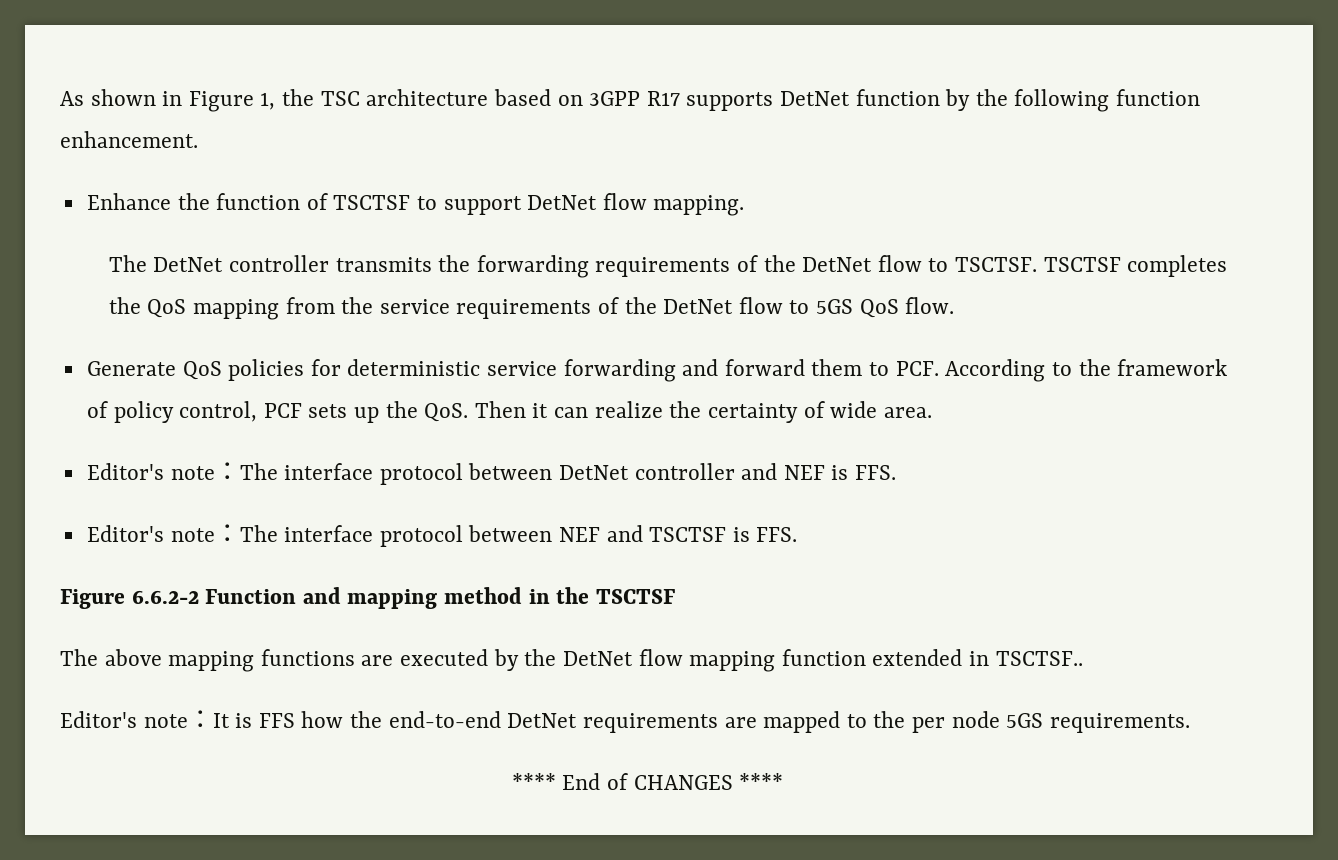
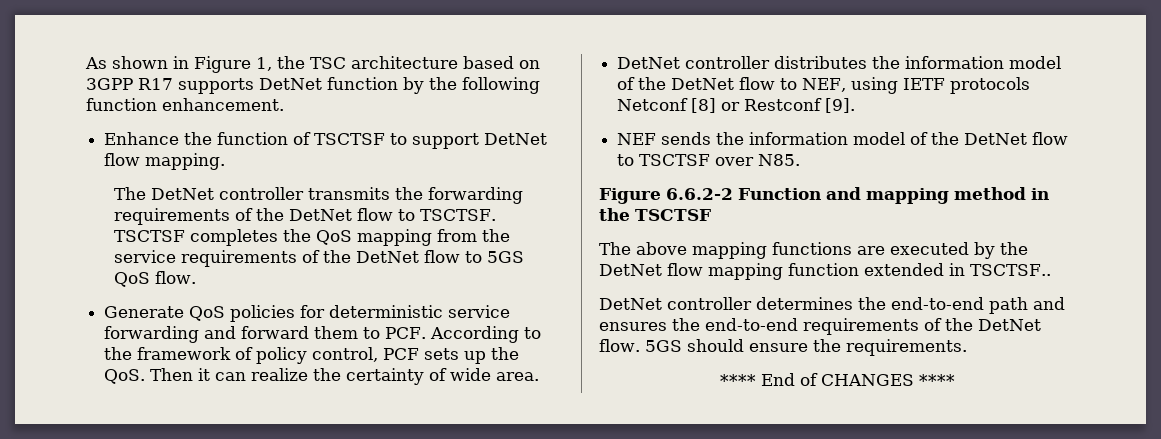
- Editor's note：The interface protocol between DetNet controller and NEF is FFS.
- Editor's note：The interface protocol between NEF and TSCTSF is FFS.
+ DetNet controller distributes the information model of the DetNet flow to NEF, using IETF protocols Netconf [8] or Restconf [9].
+ NEF sends the information model of the DetNet flow to TSCTSF over N85.
- Editor's note：It is FFS how the end-to-end DetNet requirements are mapped to the per node 5GS requirements.
+ DetNet controller determines the end-to-end path and ensures the end-to-end requirements of the DetNet flow. 5GS should ensure the requirements.

